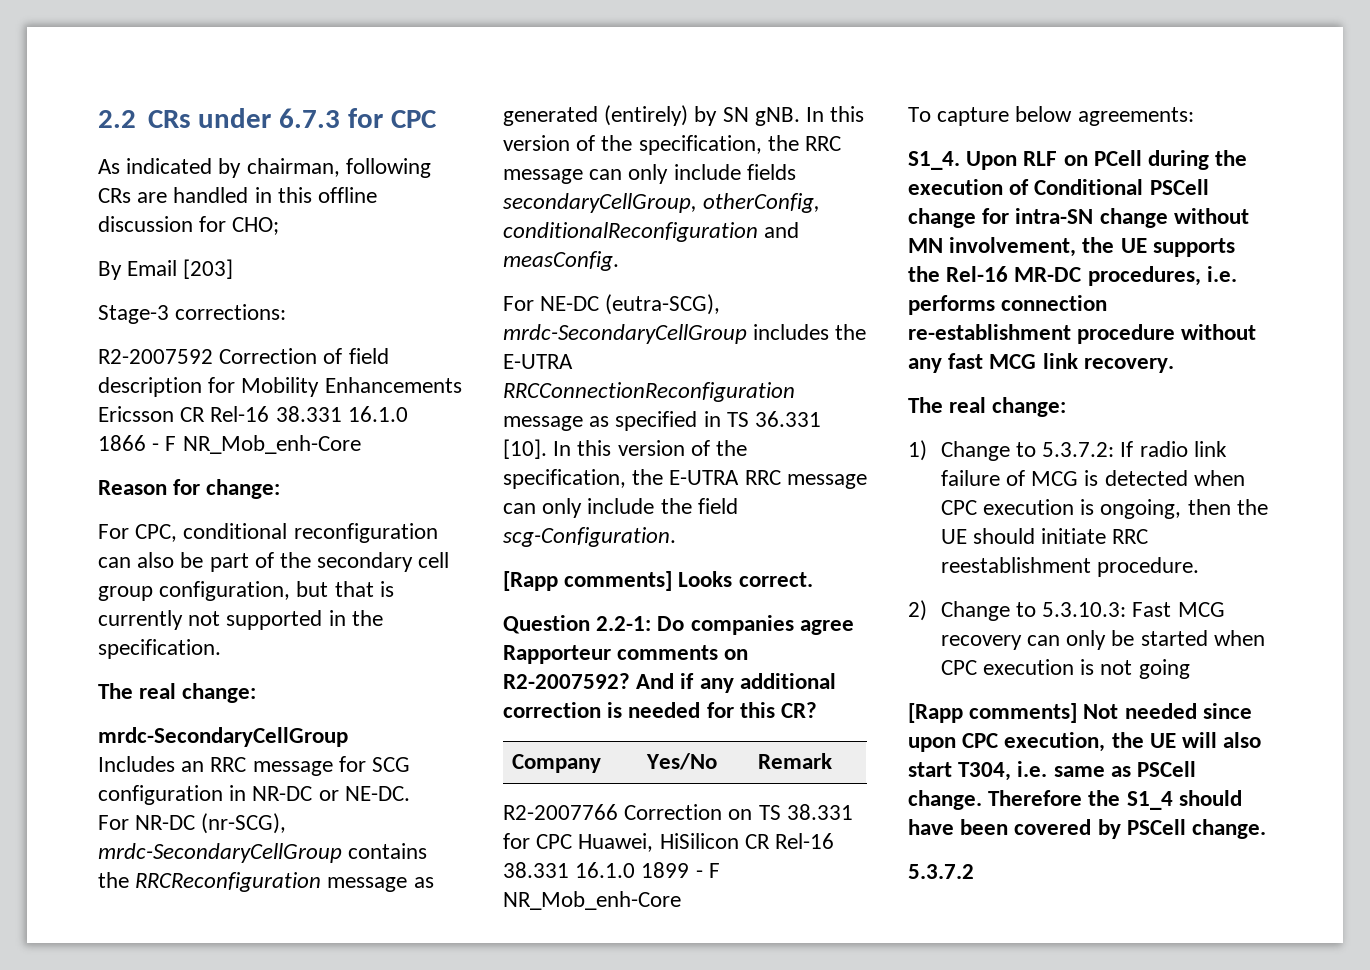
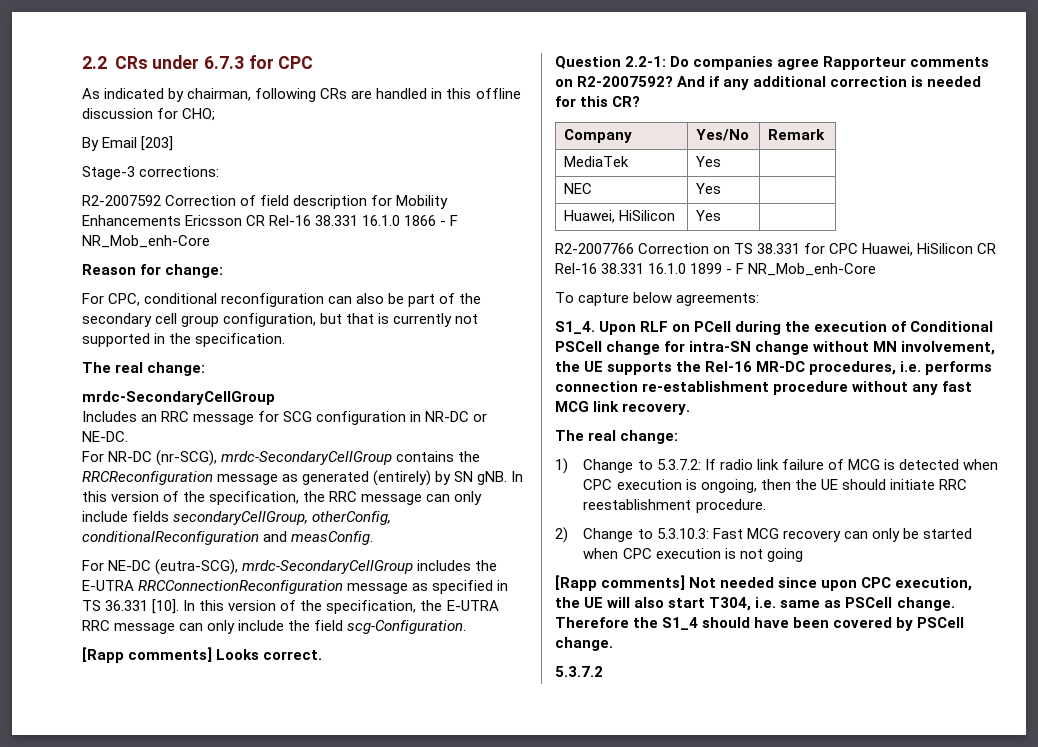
+ MediaTek | Yes |
+ NEC | Yes |
+ Huawei, HiSilicon | Yes |

